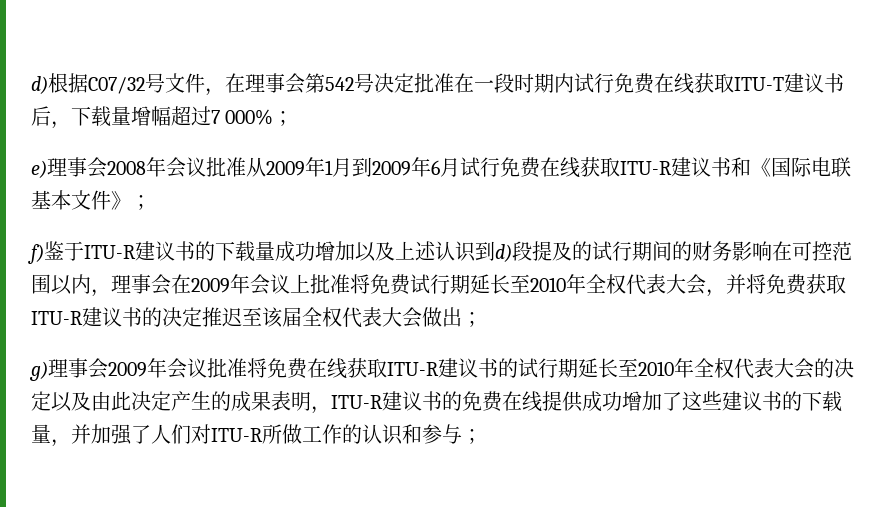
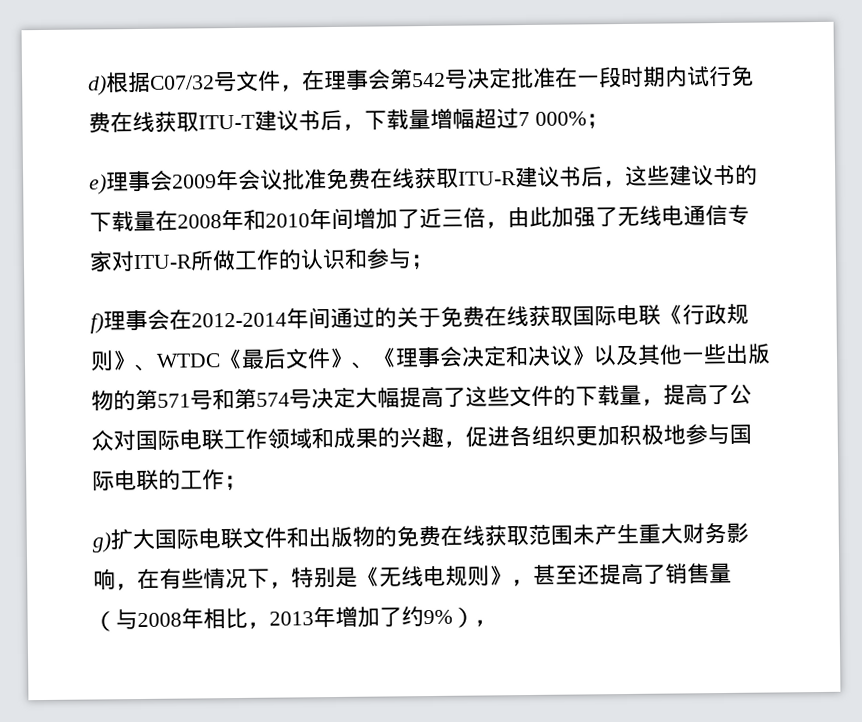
- e)理事会2008年会议批准从2009年1月到2009年6月试行免费在线获取ITU-R建议书和《国际电联基本文件》；
- f)鉴于ITU-R建议书的下载量成功增加以及上述认识到d)段提及的试行期间的财务影响在可控范围以内，理事会在2009年会议上批准将免费试行期延长至2010年全权代表大会，并将免费获取ITU-R建议书的决定推迟至该届全权代表大会做出；
- g)理事会2009年会议批准将免费在线获取ITU-R建议书的试行期延长至2010年全权代表大会的决定以及由此决定产生的成果表明，ITU-R建议书的免费在线提供成功增加了这些建议书的下载量，并加强了人们对ITU-R所做工作的认识和参与；
+ e)理事会2009年会议批准免费在线获取ITU-R建议书后，这些建议书的下载量在2008年和2010年间增加了近三倍，由此加强了无线电通信专家对ITU-R所做工作的认识和参与；
+ f)理事会在2012-2014年间通过的关于免费在线获取国际电联《行政规则》、WTDC《最后文件》、《理事会决定和决议》以及其他一些出版物的第571号和第574号决定大幅提高了这些文件的下载量，提高了公众对国际电联工作领域和成果的兴趣，促进各组织更加积极地参与国际电联的工作；
+ g)扩大国际电联文件和出版物的免费在线获取范围未产生重大财务影响，在有些情况下，特别是《无线电规则》，甚至还提高了销售量（与2008年相比，2013年增加了约9%），

